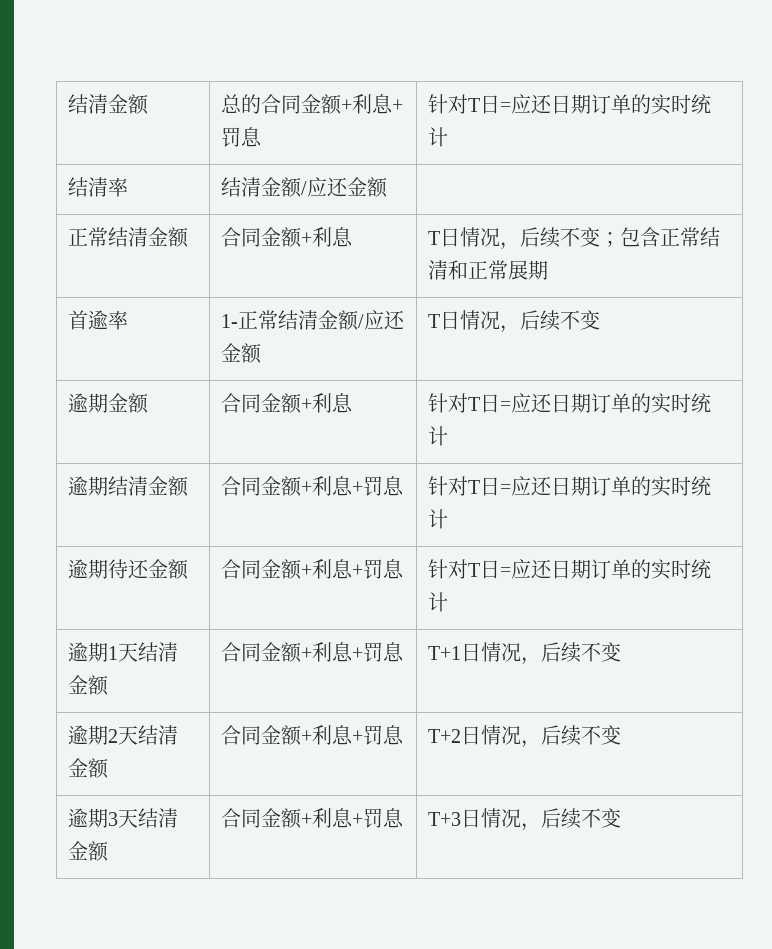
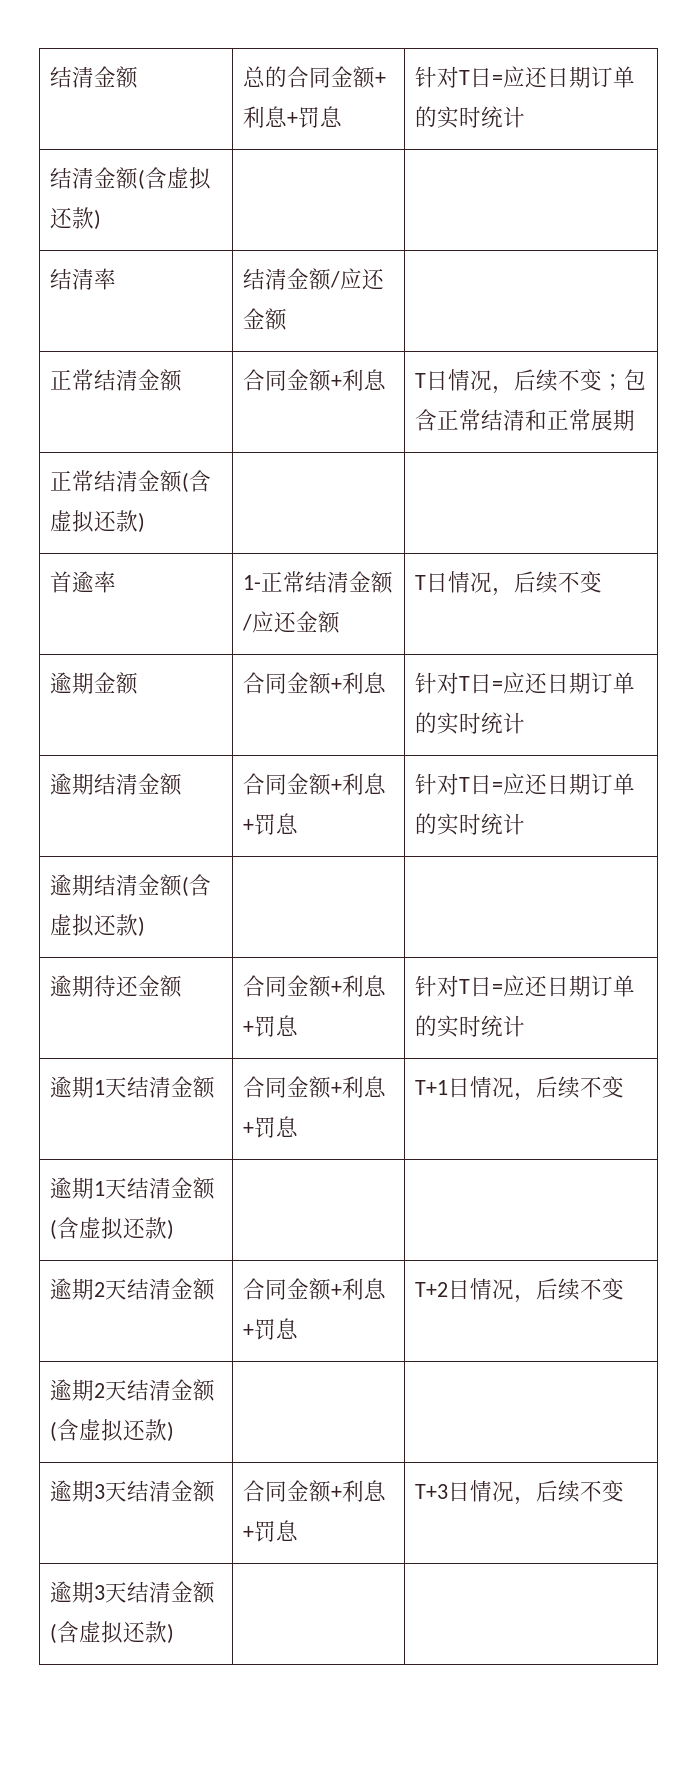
  结清金额 | 总的合同金额+利息+罚息 | 针对T日=应还日期订单的实时统计
+ 结清金额(含虚拟还款) | |
+ 正常结清金额(含虚拟还款) | |
+ 逾期结清金额(含虚拟还款) | |
+ 逾期1天结清金额(含虚拟还款) | |
+ 逾期2天结清金额(含虚拟还款) | |
+ 逾期3天结清金额(含虚拟还款) | |

